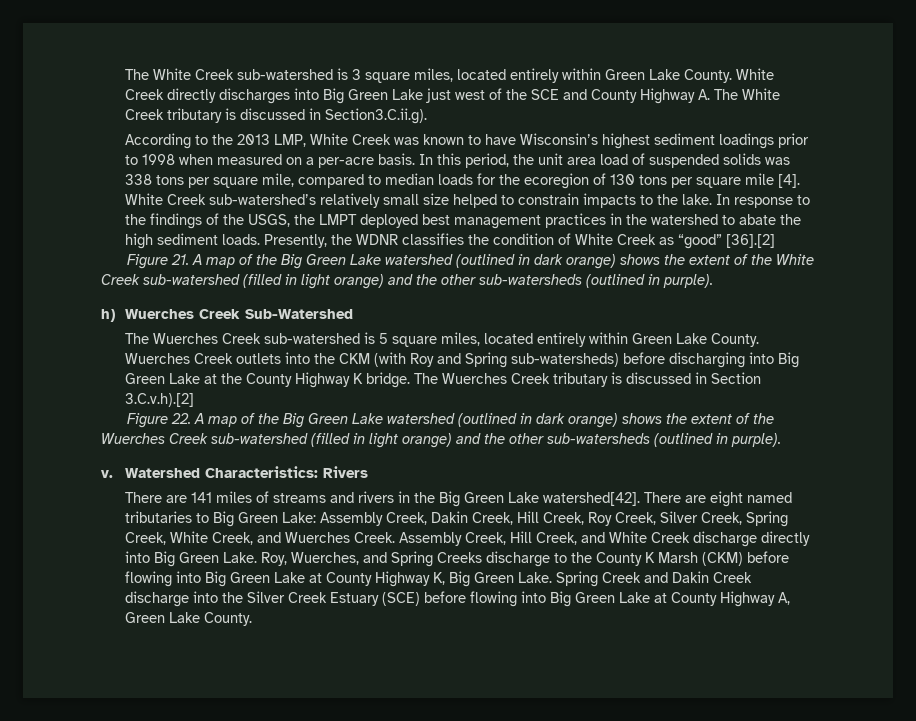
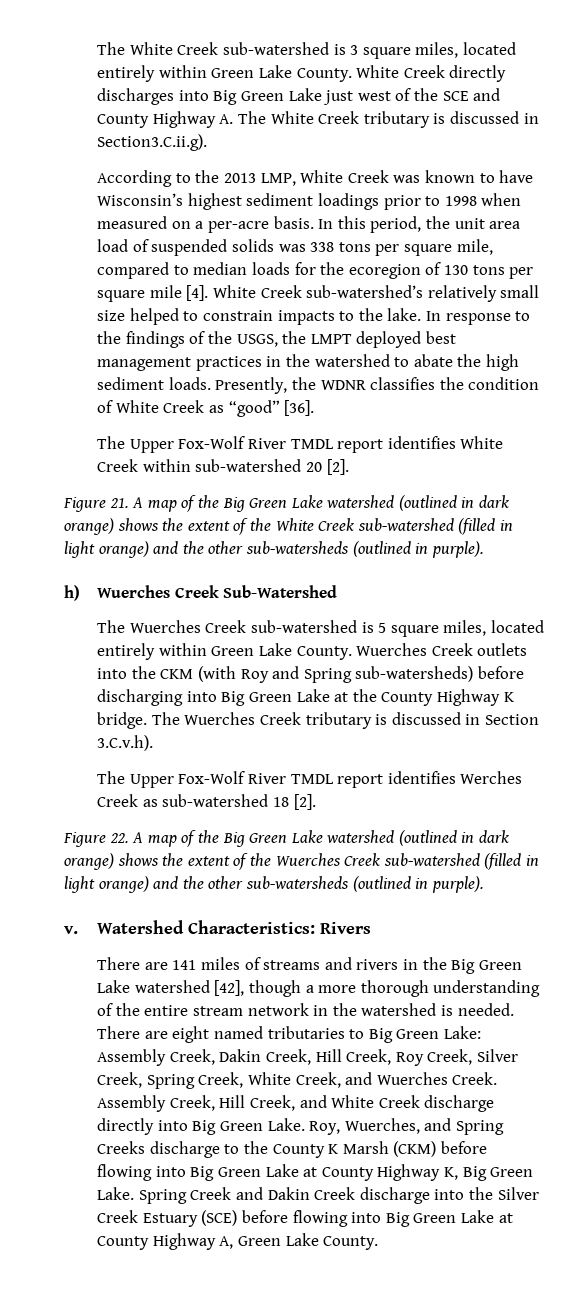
- Presently, the WDNR classifies the condition of White Creek as “good” [36].[2]
+ Presently, the WDNR classifies the condition of White Creek as “good” [36].
+ The Upper Fox-Wolf River TMDL report identifies White Creek within sub-watershed 20 [2].
- The Wuerches Creek tributary is discussed in Section 3.C.v.h).[2]
+ The Wuerches Creek tributary is discussed in Section 3.C.v.h).
+ The Upper Fox-Wolf River TMDL report identifies Werches Creek as sub-watershed 18 [2].
- There are 141 miles of streams and rivers in the Big Green Lake watershed[42].
+ There are 141 miles of streams and rivers in the Big Green Lake watershed [42], though a more thorough understanding of the entire stream network in the watershed is needed.

